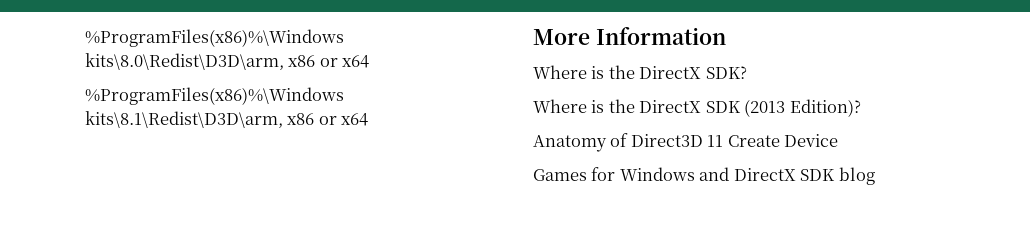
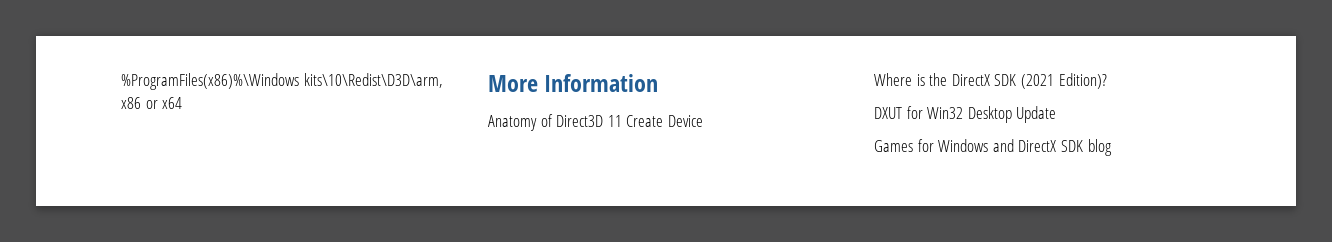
- %ProgramFiles(x86)%\Windows kits\8.0\Redist\D3D\arm, x86 or x64
- %ProgramFiles(x86)%\Windows kits\8.1\Redist\D3D\arm, x86 or x64
+ %ProgramFiles(x86)%\Windows kits\10\Redist\D3D\arm, x86 or x64
- Where is the DirectX SDK?
- Where is the DirectX SDK (2013 Edition)?
+ Where is the DirectX SDK (2021 Edition)?
+ DXUT for Win32 Desktop Update

